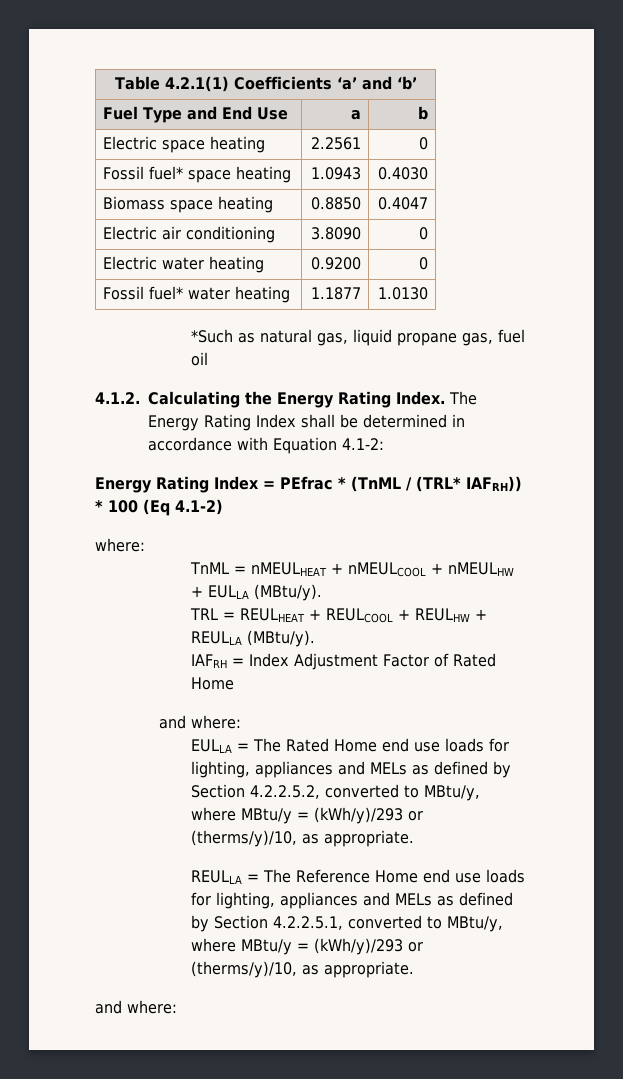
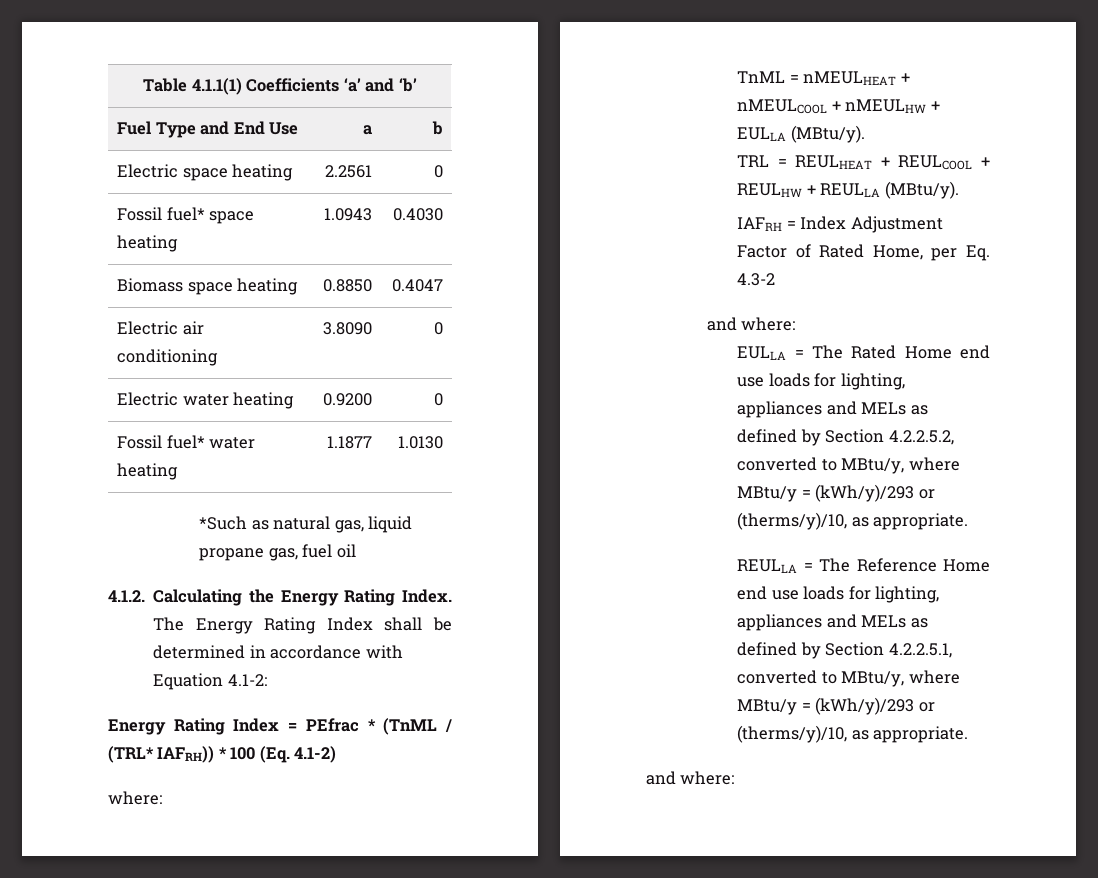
- Table 4.2.1(1) Coefficients ‘a’ and ‘b’
+ Table 4.1.1(1) Coefficients ‘a’ and ‘b’
- Energy Rating Index = PEfrac * (TnML / (TRL* IAFRH)) * 100 (Eq 4.1-2)
+ Energy Rating Index = PEfrac * (TnML / (TRL* IAFRH)) * 100 (Eq. 4.1-2)
- IAFRH = Index Adjustment Factor of Rated Home
+ IAFRH = Index Adjustment Factor of Rated Home, per Eq. 4.3-2

